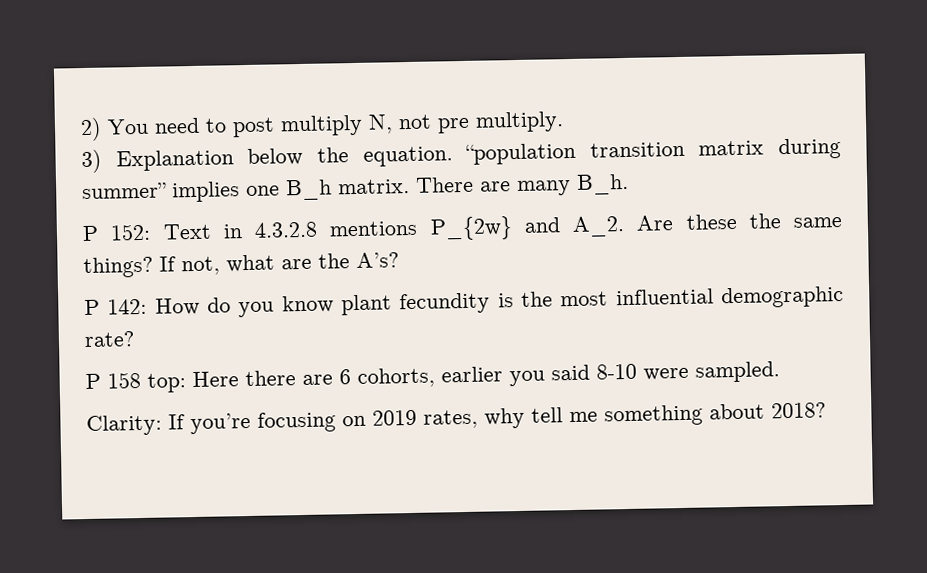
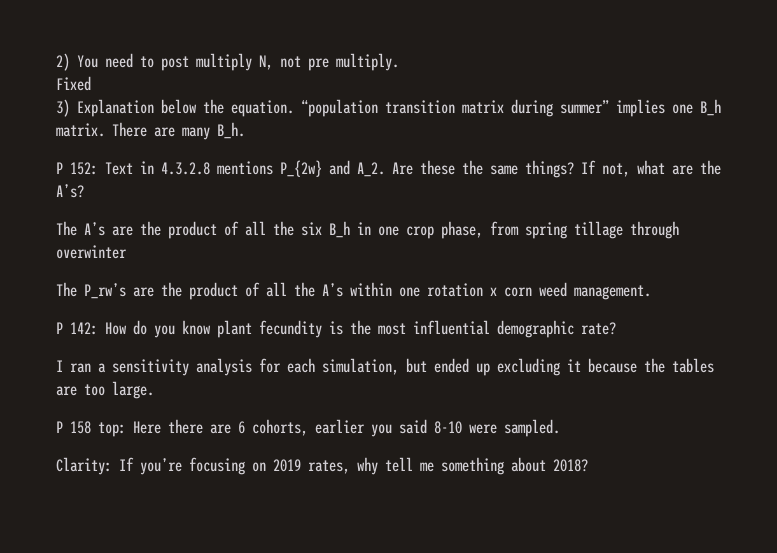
+ Fixed
+ The A’s are the product of all the six B_h in one crop phase, from spring tillage through overwinter
+ The P_rw’s are the product of all the A’s within one rotation x corn weed management.
+ I ran a sensitivity analysis for each simulation, but ended up excluding it because the tables are too large.

